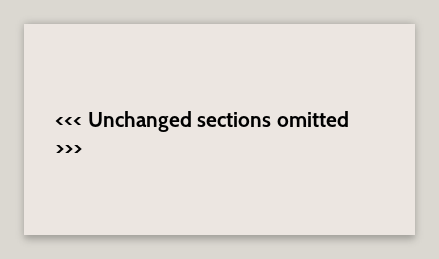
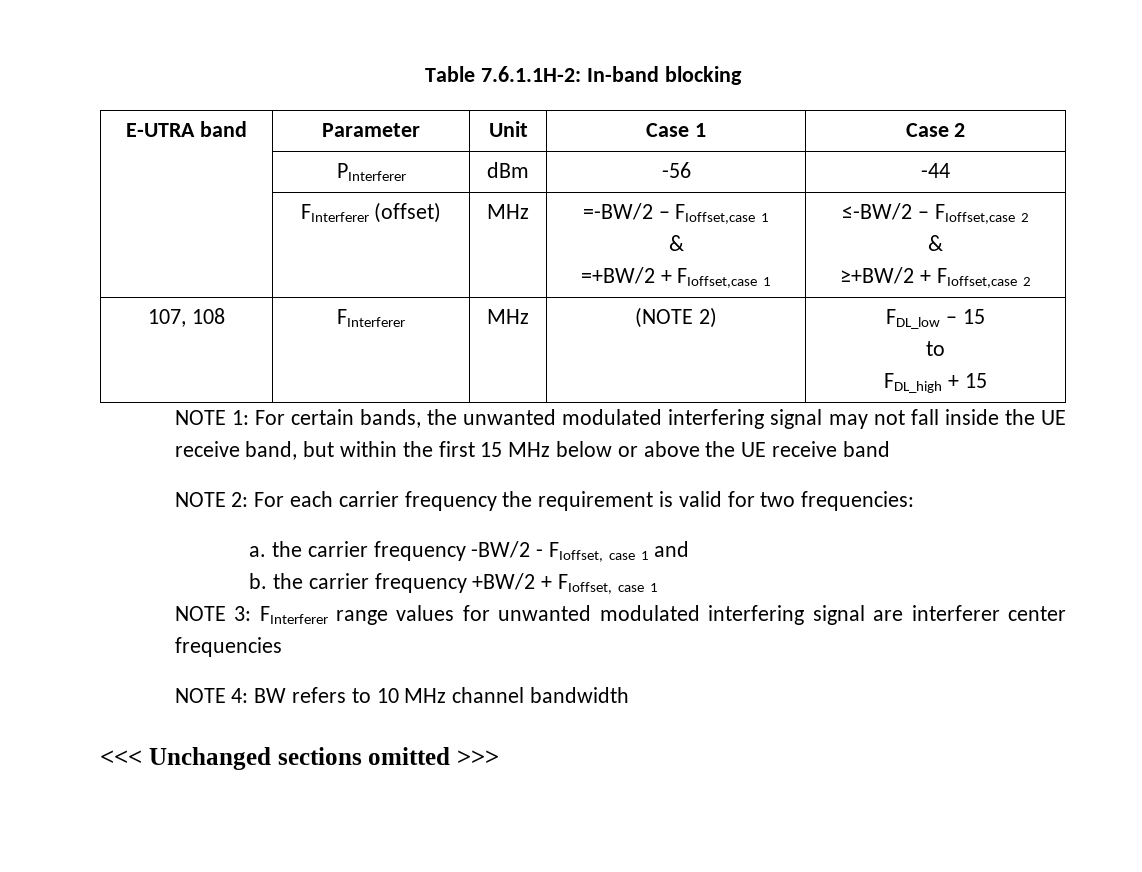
+ Table 7.6.1.1H-2: In-band blocking
+ E-UTRA band | Parameter | Unit | Case 1 | Case 2
+ | PInterferer | dBm | -56 | -44
+ | FInterferer (offset) | MHz | =-BW/2 – FIoffset,case 1
+ &
+ =+BW/2 + FIoffset,case 1 | ≤-BW/2 – FIoffset,case 2
+ &
+ ≥+BW/2 + FIoffset,case 2
+ 107, 108 | FInterferer | MHz | (NOTE 2) | FDL_low – 15
+ to
+ FDL_high + 15
+ NOTE 1: For certain bands, the unwanted modulated interfering signal may not fall inside the UE receive band, but within the first 15 MHz below or above the UE receive band
+ NOTE 2: For each carrier frequency the requirement is valid for two frequencies:
+ a. the carrier frequency -BW/2 - FIoffset, case 1 and
+ b. the carrier frequency +BW/2 + FIoffset, case 1
+ NOTE 3: FInterferer range values for unwanted modulated interfering signal are interferer center frequencies
+ NOTE 4: BW refers to 10 MHz channel bandwidth

